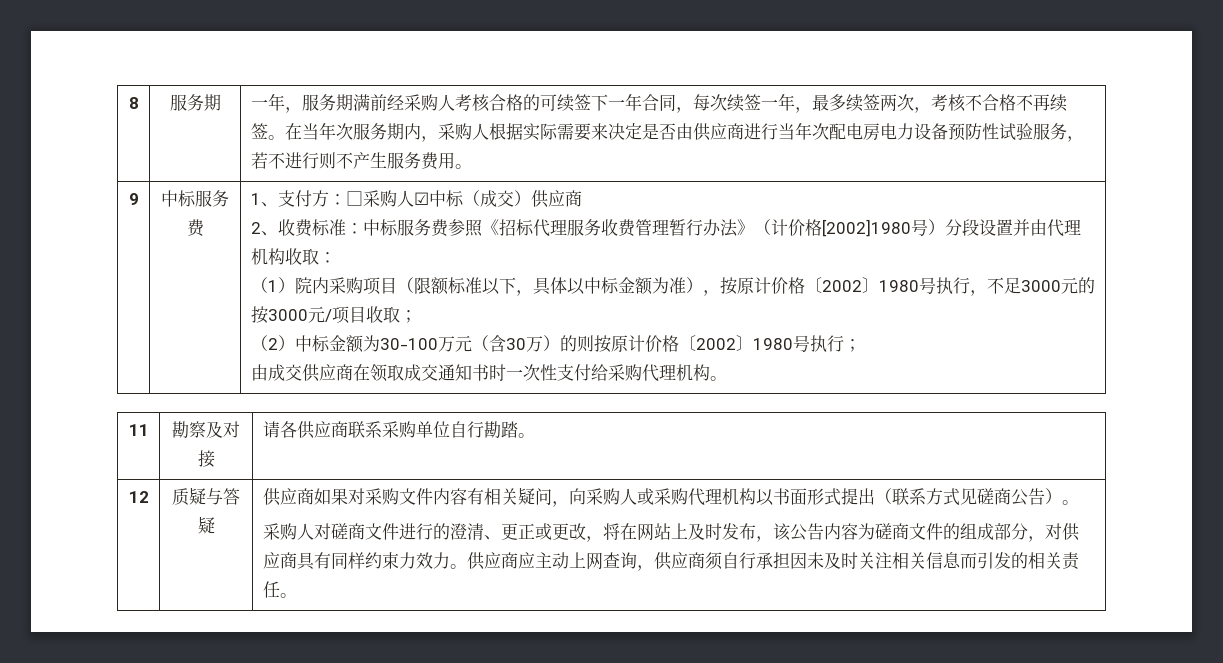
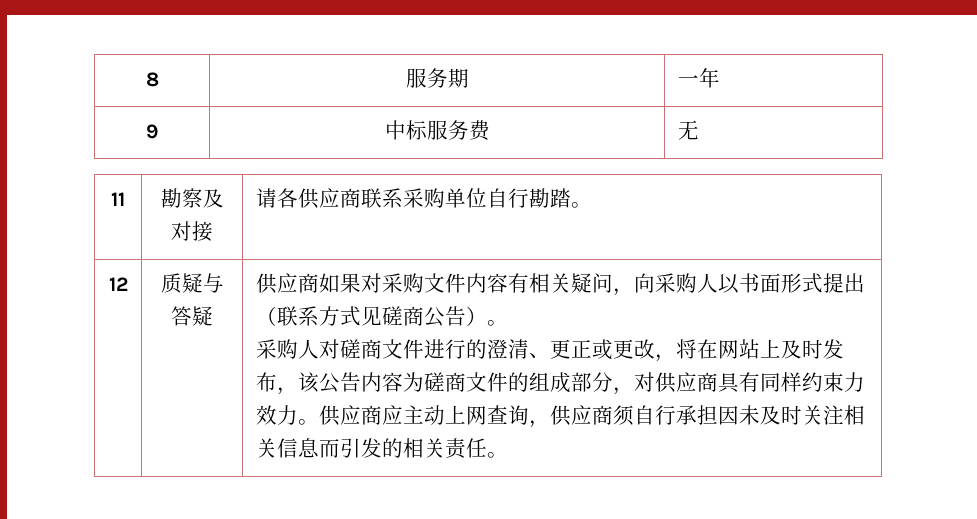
- 一年，服务期满前经采购人考核合格的可续签下一年合同，每次续签一年，最多续签两次，考核不合格不再续签。在当年次服务期内，采购人根据实际需要来决定是否由供应商进行当年次配电房电力设备预防性试验服务，若不进行则不产生服务费用。
- 9 | 中标服务费 | 1、支付方：□采购人☑中标（成交）供应商
- 2、收费标准：中标服务费参照《招标代理服务收费管理暂行办法》（计价格[2002]1980号）分段设置并由代理机构收取：
- （1）院内采购项目（限额标准以下，具体以中标金额为准），按原计价格〔2002〕1980号执行，不足3000元的按3000元/项目收取；
- （2）中标金额为30-100万元（含30万）的则按原计价格〔2002〕1980号执行；
- 由成交供应商在领取成交通知书时一次性支付给采购代理机构。
+ 一年
+ 9 | 中标服务费 | 无
- 供应商如果对采购文件内容有相关疑问，向采购人或采购代理机构以书面形式提出（联系方式见磋商公告）。
+ 供应商如果对采购文件内容有相关疑问，向采购人以书面形式提出（联系方式见磋商公告）。

